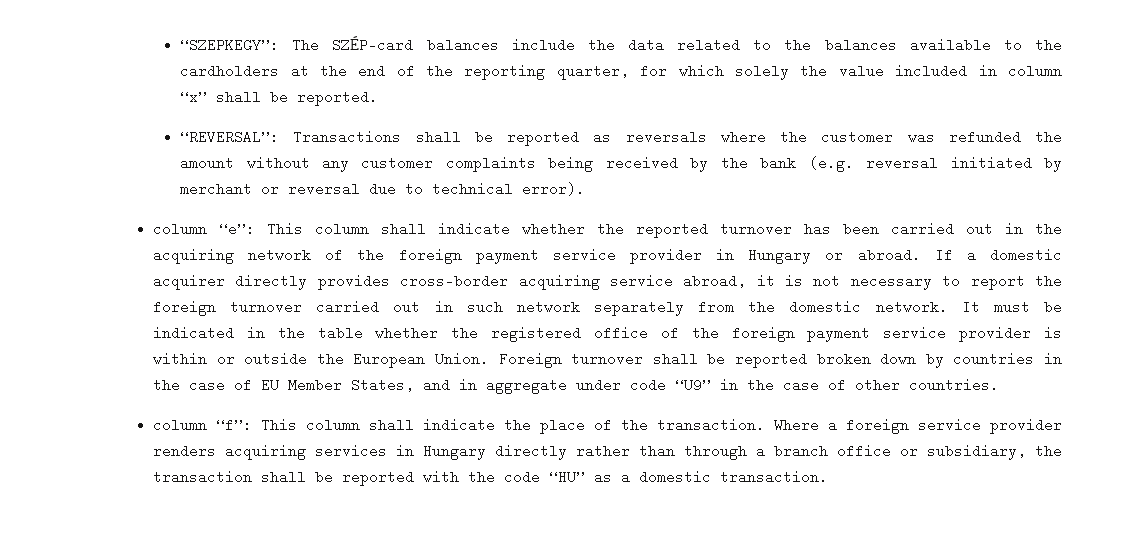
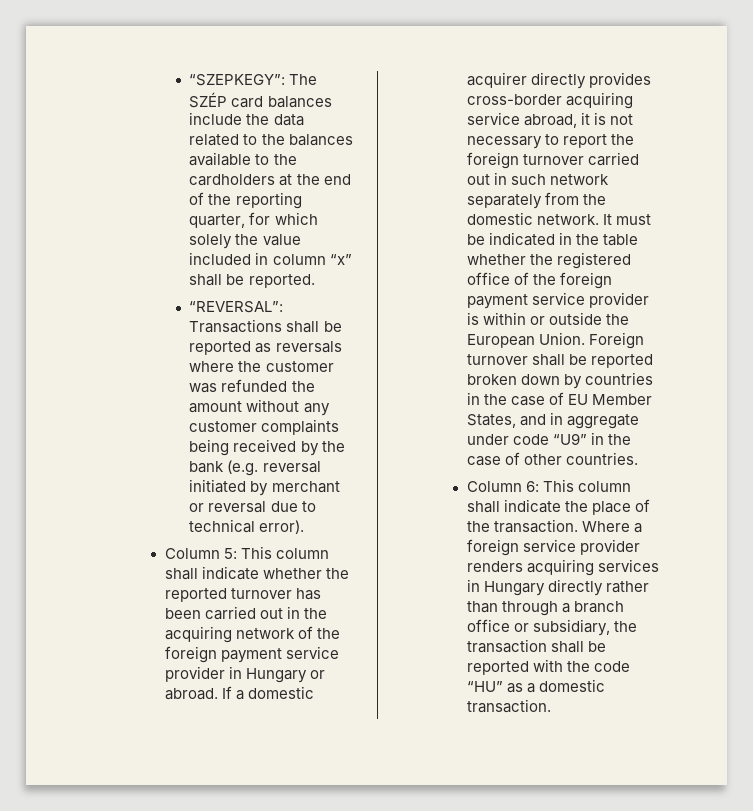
- “SZEPKEGY”: The SZÉP-card balances include the data related to the balances available to the cardholders at the end of the reporting quarter, for which solely the value included in column “x” shall be reported.
+ “SZEPKEGY”: The SZÉP card balances include the data related to the balances available to the cardholders at the end of the reporting quarter, for which solely the value included in column “x” shall be reported.
- column “e”: This column shall indicate whether the reported turnover has been carried out in the acquiring network of the foreign payment service provider in Hungary or abroad.
+ Column 5: This column shall indicate whether the reported turnover has been carried out in the acquiring network of the foreign payment service provider in Hungary or abroad.
- column “f”: This column shall indicate the place of the transaction.
+ Column 6: This column shall indicate the place of the transaction.

